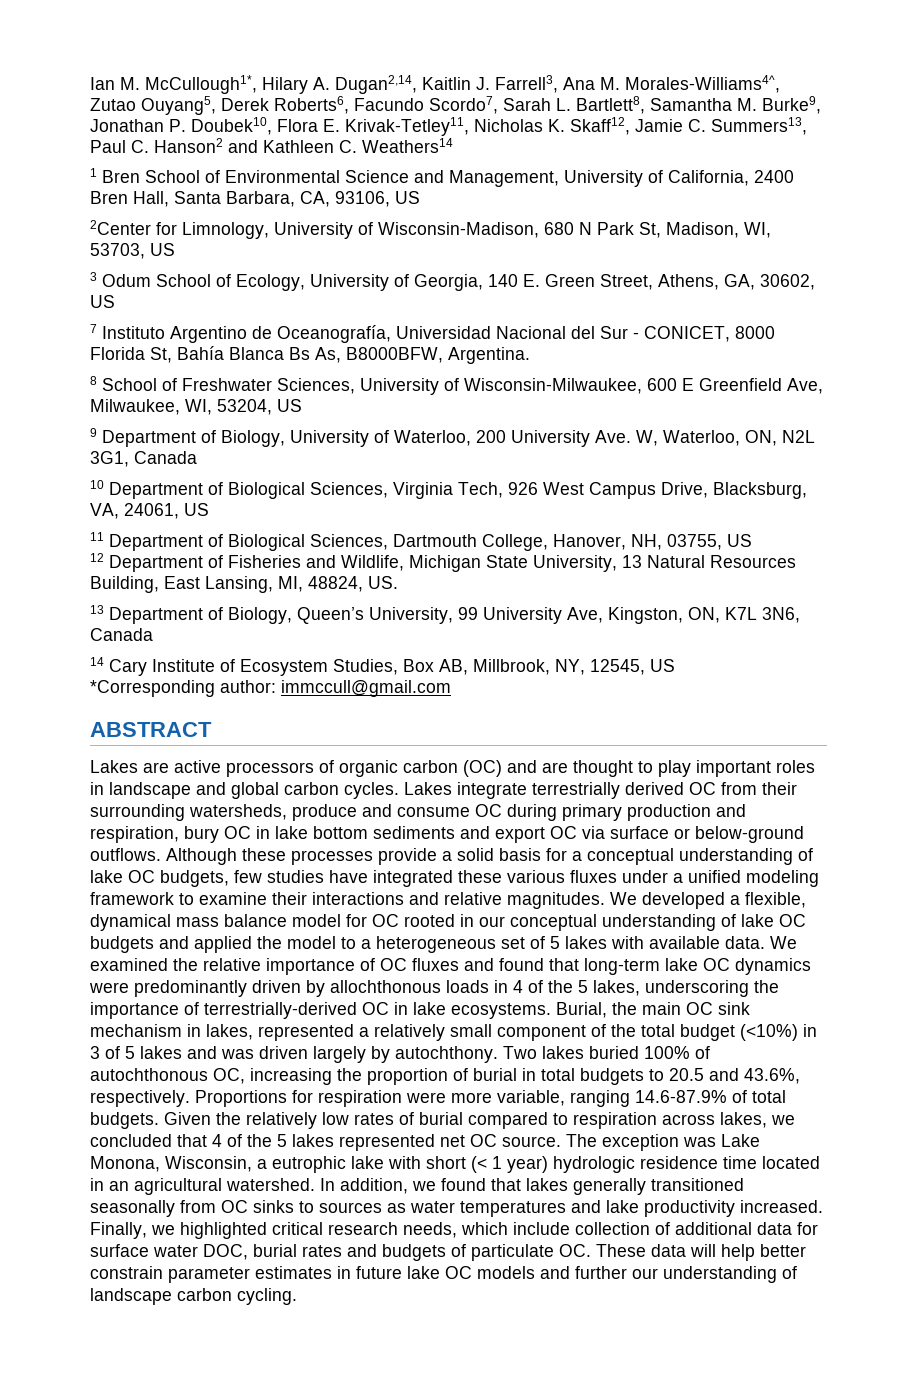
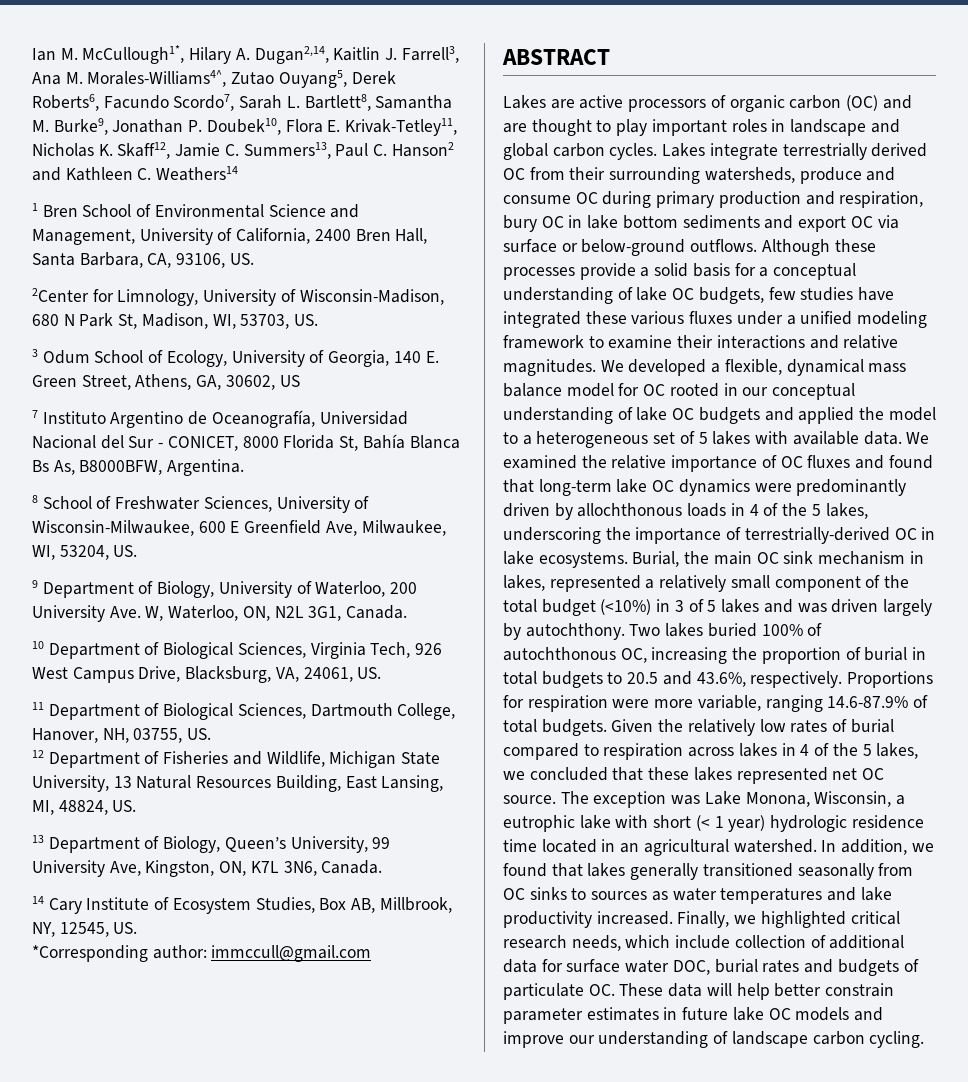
- 1 Bren School of Environmental Science and Management, University of California, 2400 Bren Hall, Santa Barbara, CA, 93106, US
+ 1 Bren School of Environmental Science and Management, University of California, 2400 Bren Hall, Santa Barbara, CA, 93106, US.
- 2Center for Limnology, University of Wisconsin-Madison, 680 N Park St, Madison, WI, 53703, US
+ 2Center for Limnology, University of Wisconsin-Madison, 680 N Park St, Madison, WI, 53703, US.
- 8 School of Freshwater Sciences, University of Wisconsin-Milwaukee, 600 E Greenfield Ave, Milwaukee, WI, 53204, US
+ 8 School of Freshwater Sciences, University of Wisconsin-Milwaukee, 600 E Greenfield Ave, Milwaukee, WI, 53204, US.
- 9 Department of Biology, University of Waterloo, 200 University Ave. W, Waterloo, ON, N2L 3G1, Canada
+ 9 Department of Biology, University of Waterloo, 200 University Ave. W, Waterloo, ON, N2L 3G1, Canada.
- 10 Department of Biological Sciences, Virginia Tech, 926 West Campus Drive, Blacksburg, VA, 24061, US
+ 10 Department of Biological Sciences, Virginia Tech, 926 West Campus Drive, Blacksburg, VA, 24061, US.
- 11 Department of Biological Sciences, Dartmouth College, Hanover, NH, 03755, US
+ 11 Department of Biological Sciences, Dartmouth College, Hanover, NH, 03755, US.
- 13 Department of Biology, Queen’s University, 99 University Ave, Kingston, ON, K7L 3N6, Canada
+ 13 Department of Biology, Queen’s University, 99 University Ave, Kingston, ON, K7L 3N6, Canada.
- 14 Cary Institute of Ecosystem Studies, Box AB, Millbrook, NY, 12545, US
+ 14 Cary Institute of Ecosystem Studies, Box AB, Millbrook, NY, 12545, US.
- Given the relatively low rates of burial compared to respiration across lakes, we concluded that 4 of the 5 lakes represented net OC source.
+ Given the relatively low rates of burial compared to respiration across lakes in 4 of the 5 lakes, we concluded that these lakes represented net OC source.
- Finally, we highlighted critical research needs, which include collection of additional data for surface water DOC, burial rates and budgets of particulate OC. These data will help better constrain parameter estimates in future lake OC models and further our understanding of landscape carbon cycling.
+ Finally, we highlighted critical research needs, which include collection of additional data for surface water DOC, burial rates and budgets of particulate OC. These data will help better constrain parameter estimates in future lake OC models and improve our understanding of landscape carbon cycling.

